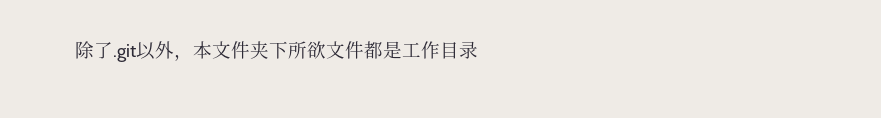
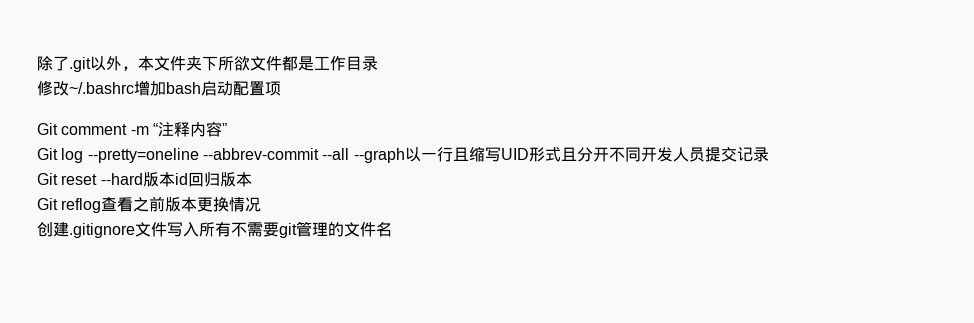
+ 修改~/.bashrc增加bash启动配置项
+ Git comment -m “注释内容”
+ Git log --pretty=oneline --abbrev-commit --all --graph以一行且缩写UID形式且分开不同开发人员提交记录
+ Git reset --hard版本id回归版本
+ Git reflog查看之前版本更换情况
+ 创建.gitignore文件写入所有不需要git管理的文件名

